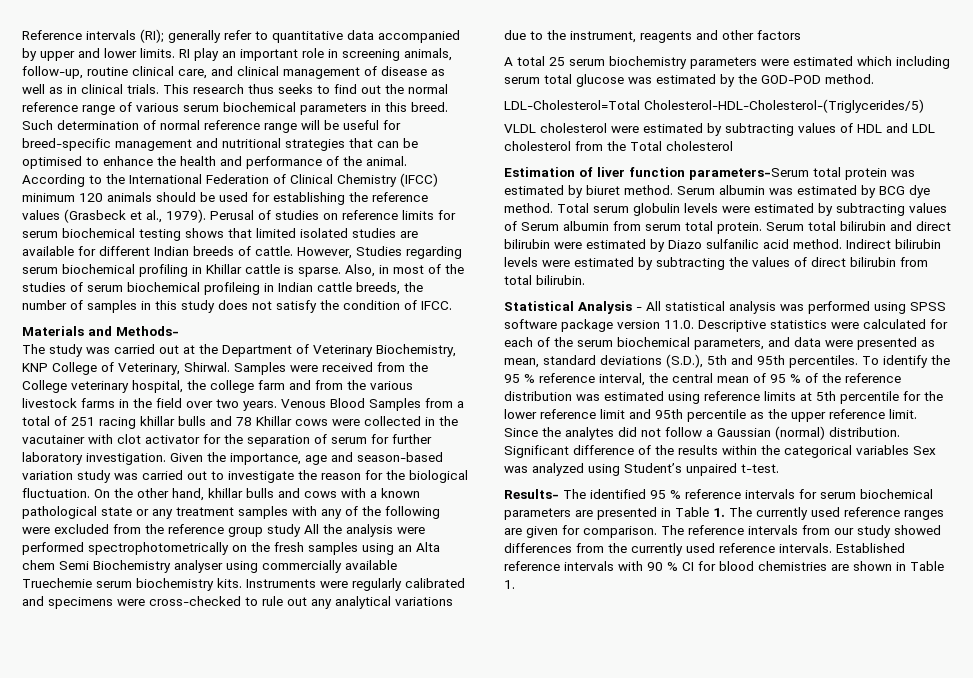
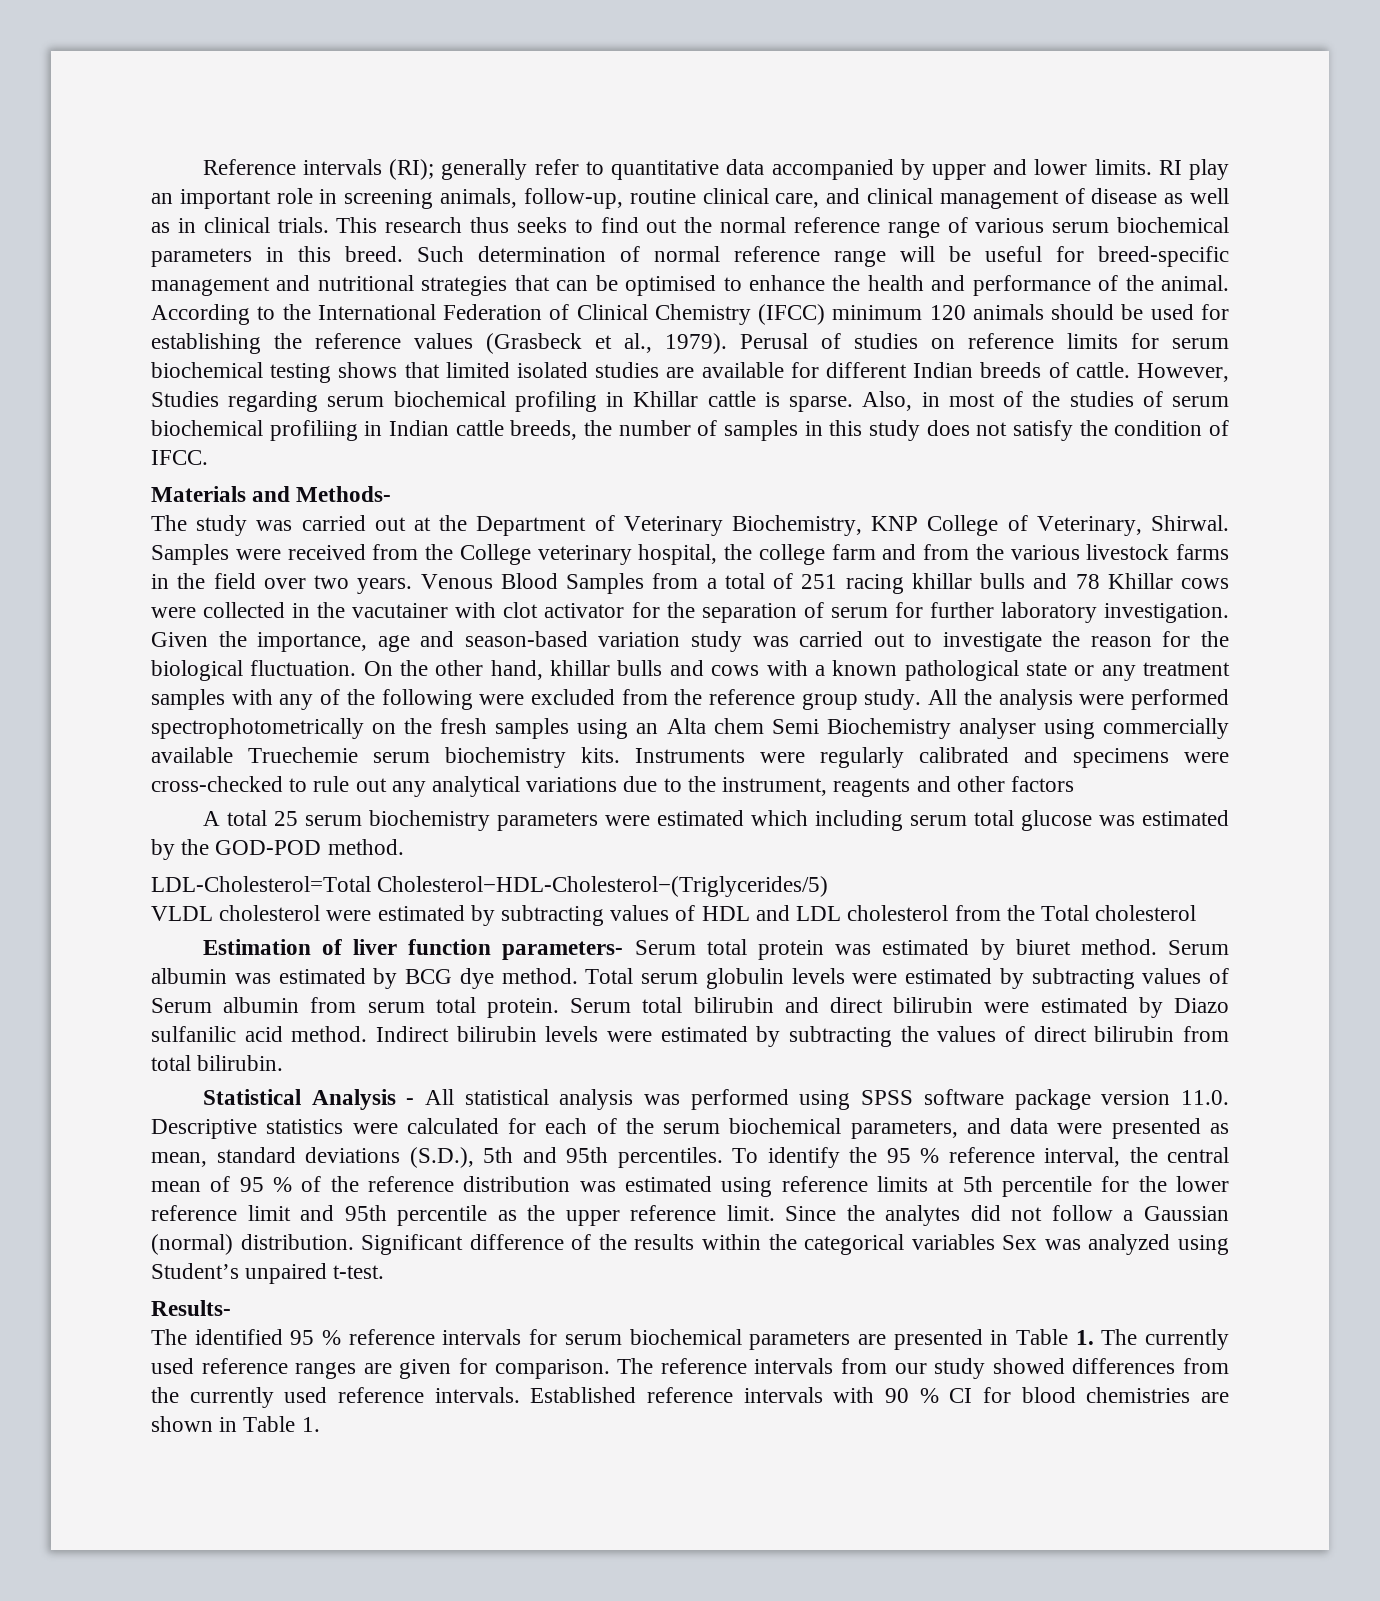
- Also, in most of the studies of serum biochemical profileing in Indian cattle breeds, the number of samples in this study does not satisfy the condition of IFCC.
+ Also, in most of the studies of serum biochemical profiliing in Indian cattle breeds, the number of samples in this study does not satisfy the condition of IFCC.
- On the other hand, khillar bulls and cows with a known pathological state or any treatment samples with any of the following were excluded from the reference group study All the analysis were performed spectrophotometrically on the fresh samples using an Alta chem Semi Biochemistry analyser using commercially available Truechemie serum biochemistry kits.
+ On the other hand, khillar bulls and cows with a known pathological state or any treatment samples with any of the following were excluded from the reference group study. All the analysis were performed spectrophotometrically on the fresh samples using an Alta chem Semi Biochemistry analyser using commercially available Truechemie serum biochemistry kits.
- Estimation of liver function parameters-Serum total protein was estimated by biuret method.
+ Estimation of liver function parameters- Serum total protein was estimated by biuret method.
- Results- The identified 95 % reference intervals for serum biochemical parameters are presented in Table 1. The currently used reference ranges are given for comparison.
+ Results-
+ The identified 95 % reference intervals for serum biochemical parameters are presented in Table 1. The currently used reference ranges are given for comparison.

